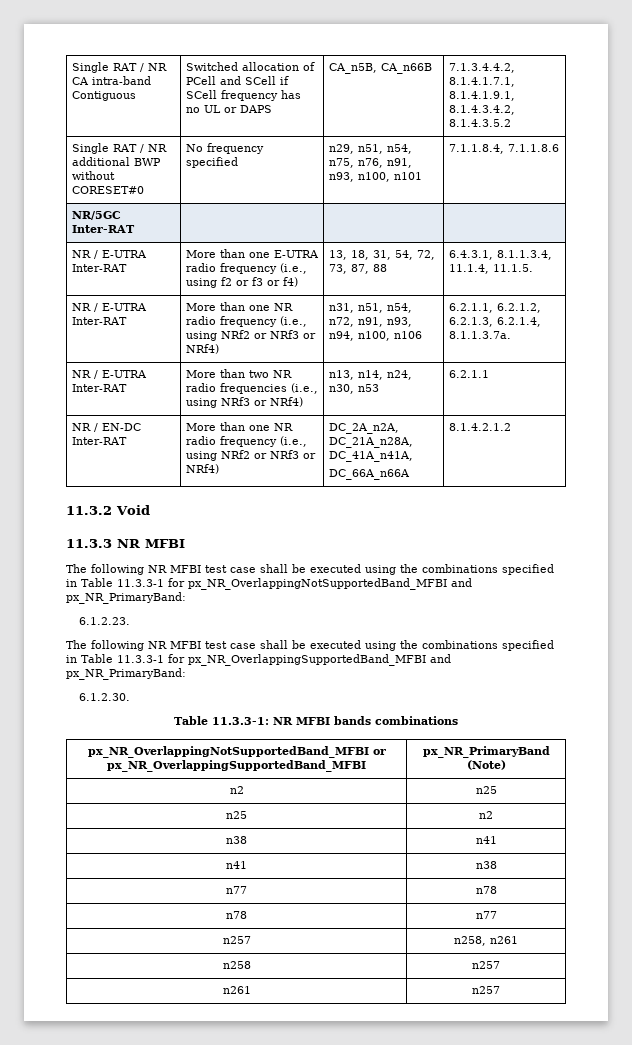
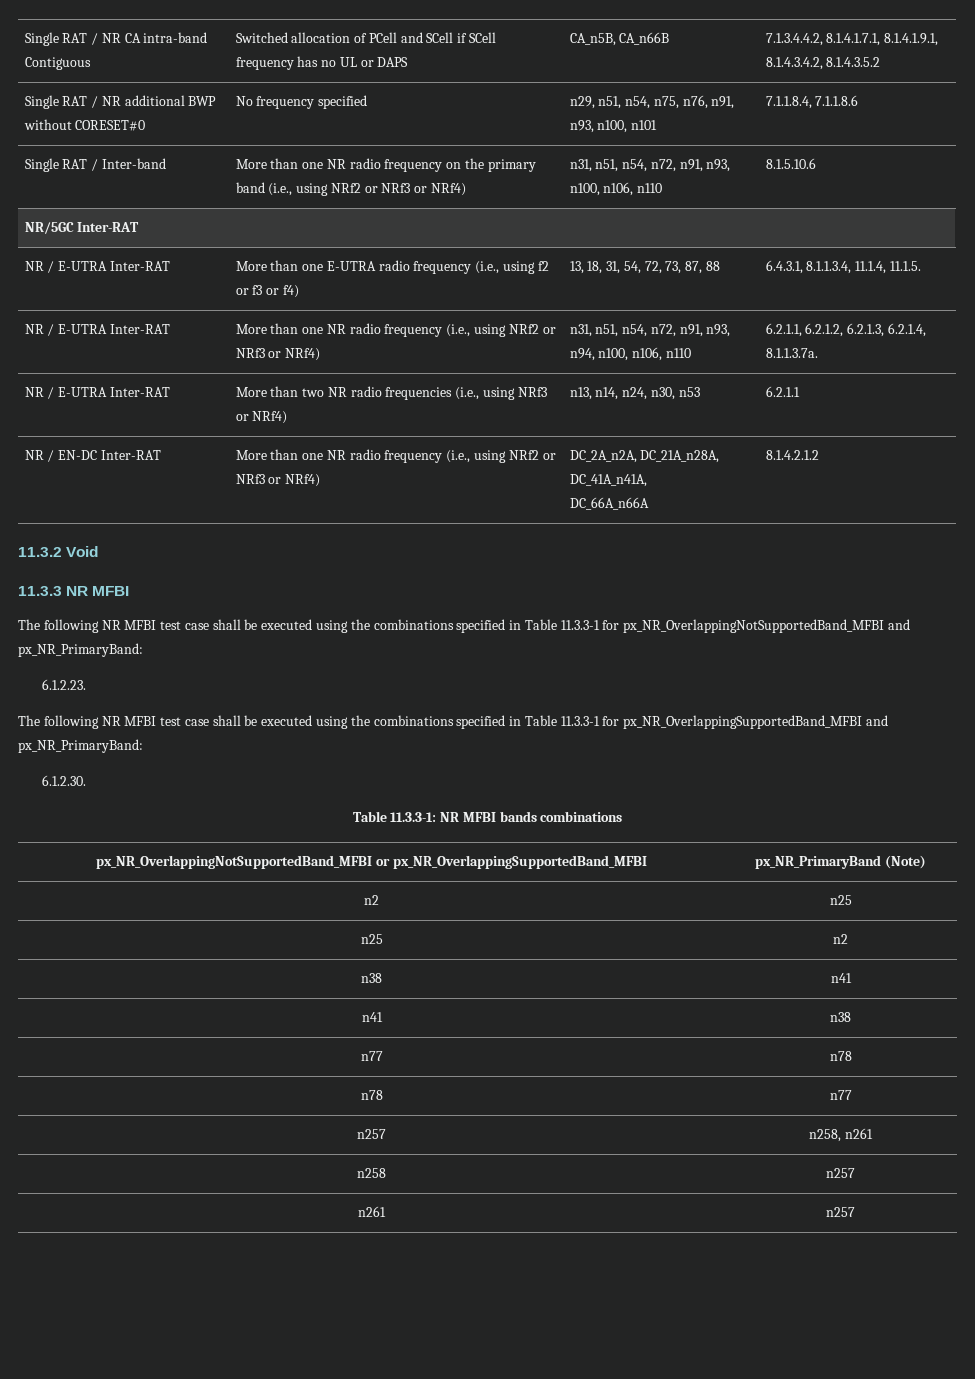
+ Single RAT / Inter-band | More than one NR radio frequency on the primary band (i.e., using NRf2 or NRf3 or NRf4) | n31, n51, n54, n72, n91, n93, n100, n106, n110 | 8.1.5.10.6
- NR / E-UTRA Inter-RAT | More than one NR radio frequency (i.e., using NRf2 or NRf3 or NRf4) | n31, n51, n54, n72, n91, n93, n94, n100, n106 | 6.2.1.1, 6.2.1.2, 6.2.1.3, 6.2.1.4, 8.1.1.3.7a.
+ NR / E-UTRA Inter-RAT | More than one NR radio frequency (i.e., using NRf2 or NRf3 or NRf4) | n31, n51, n54, n72, n91, n93, n94, n100, n106, n110 | 6.2.1.1, 6.2.1.2, 6.2.1.3, 6.2.1.4, 8.1.1.3.7a.

